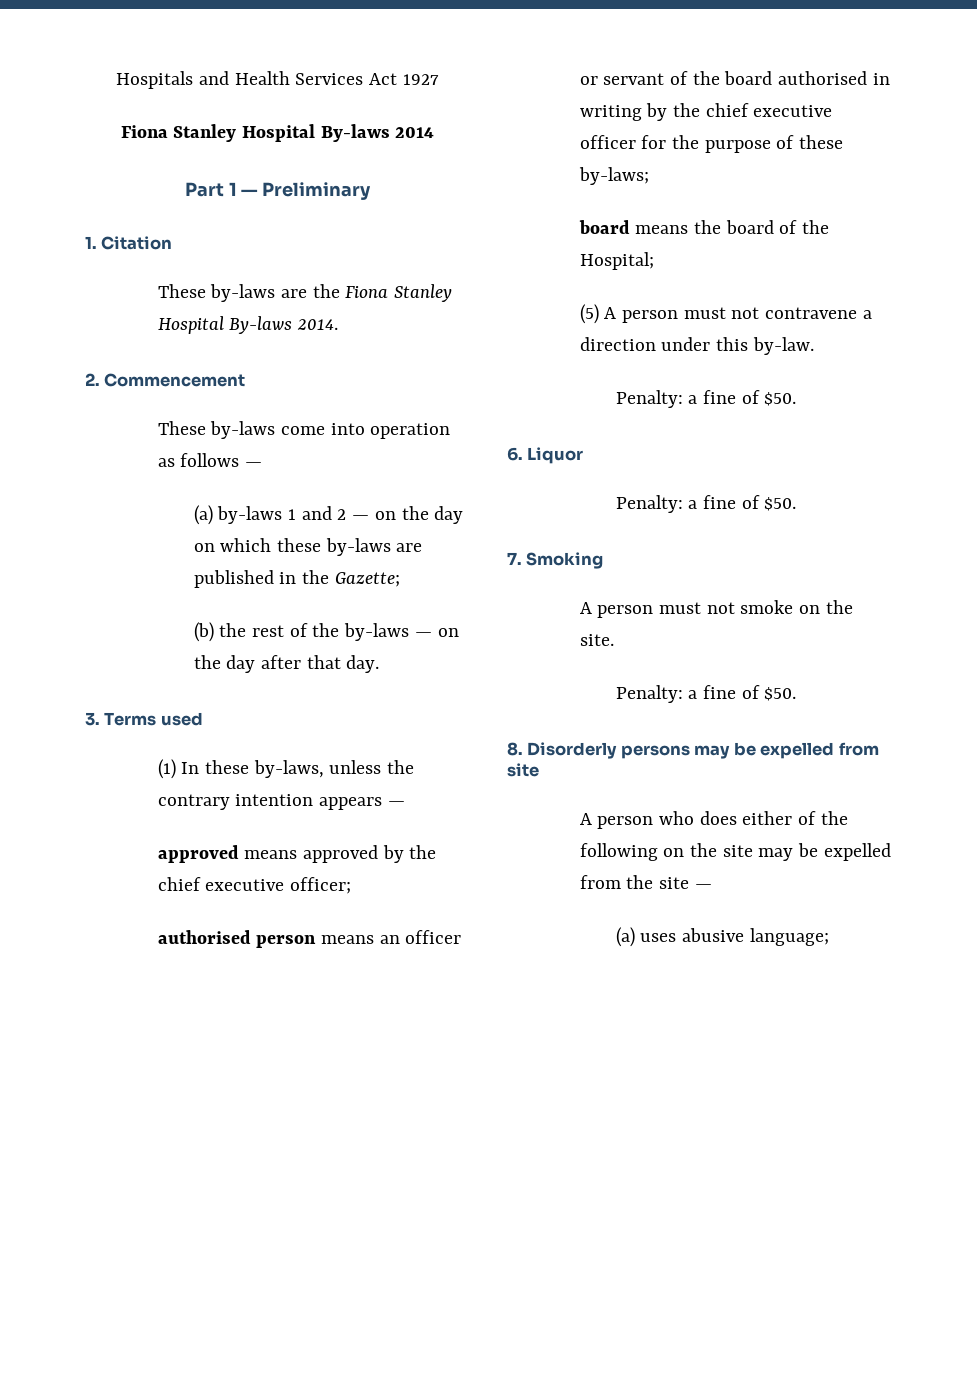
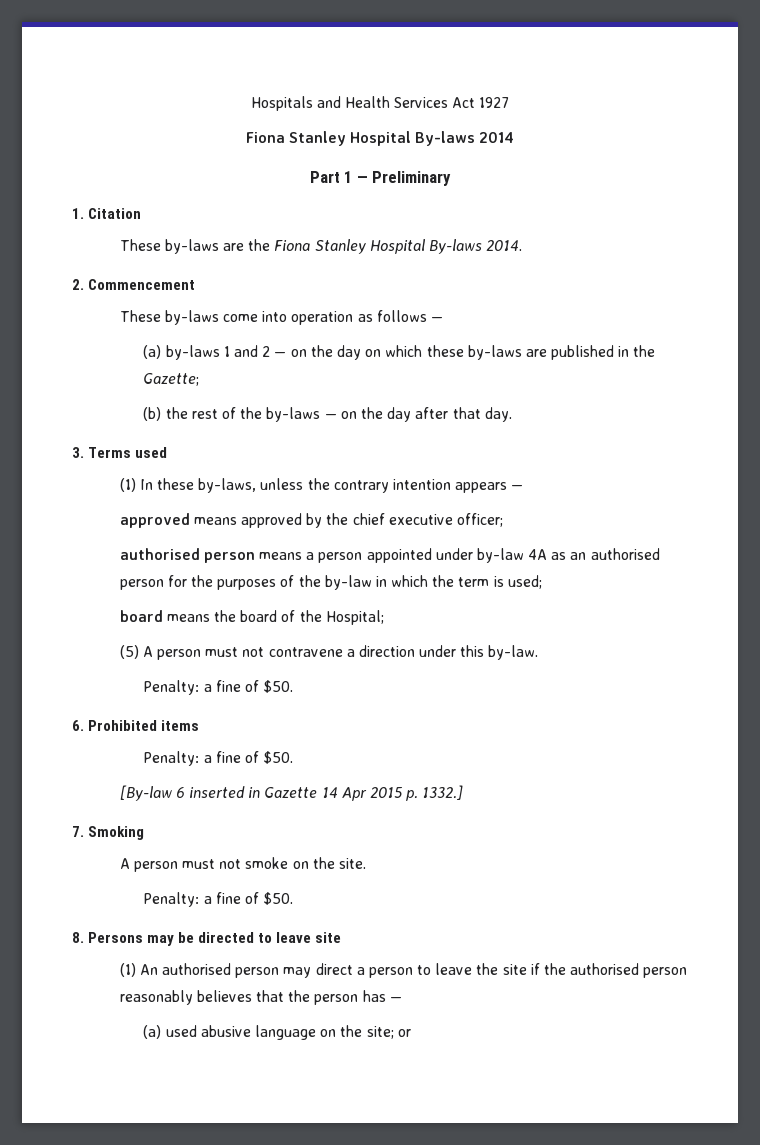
- authorised person means an officer or servant of the board authorised in writing by the chief executive officer for the purpose of these by-laws;
+ authorised person means a person appointed under by-law 4A as an authorised person for the purposes of the by-law in which the term is used;
- 6. Liquor
+ 6. Prohibited items
  Penalty: a fine of $50.
+ [By-law 6 inserted in Gazette 14 Apr 2015 p. 1332.]
- 8. Disorderly persons may be expelled from site
- A person who does either of the following on the site may be expelled from the site —
- (a) uses abusive language;
+ 8. Persons may be directed to leave site
+ (1) An authorised person may direct a person to leave the site if the authorised person reasonably believes that the person has —
+ (a) used abusive language on the site; or

